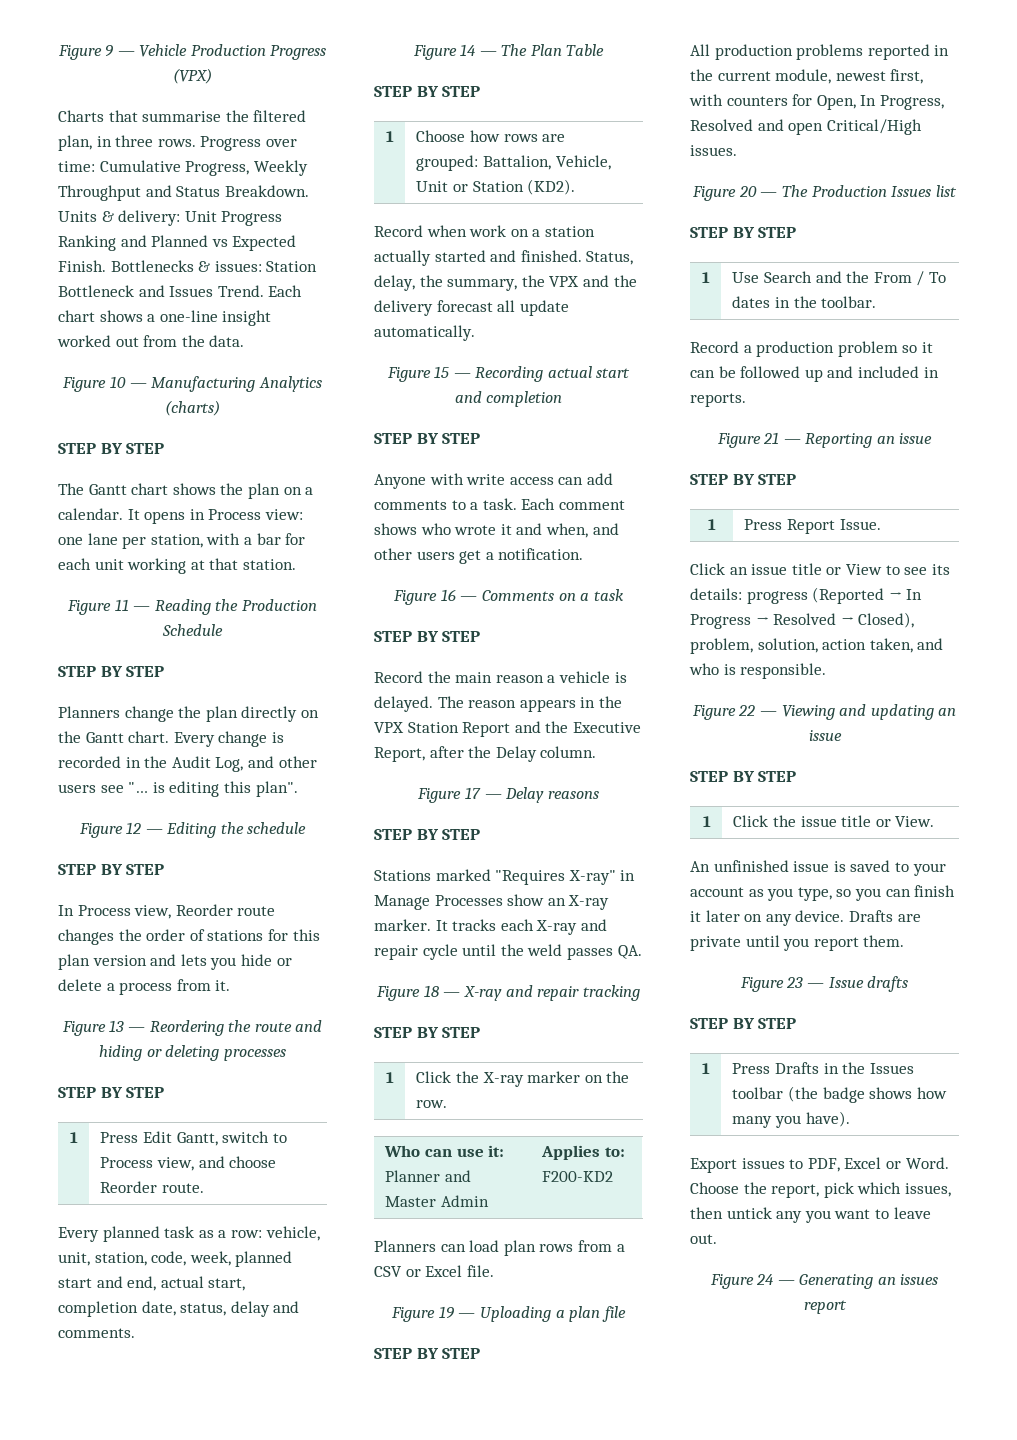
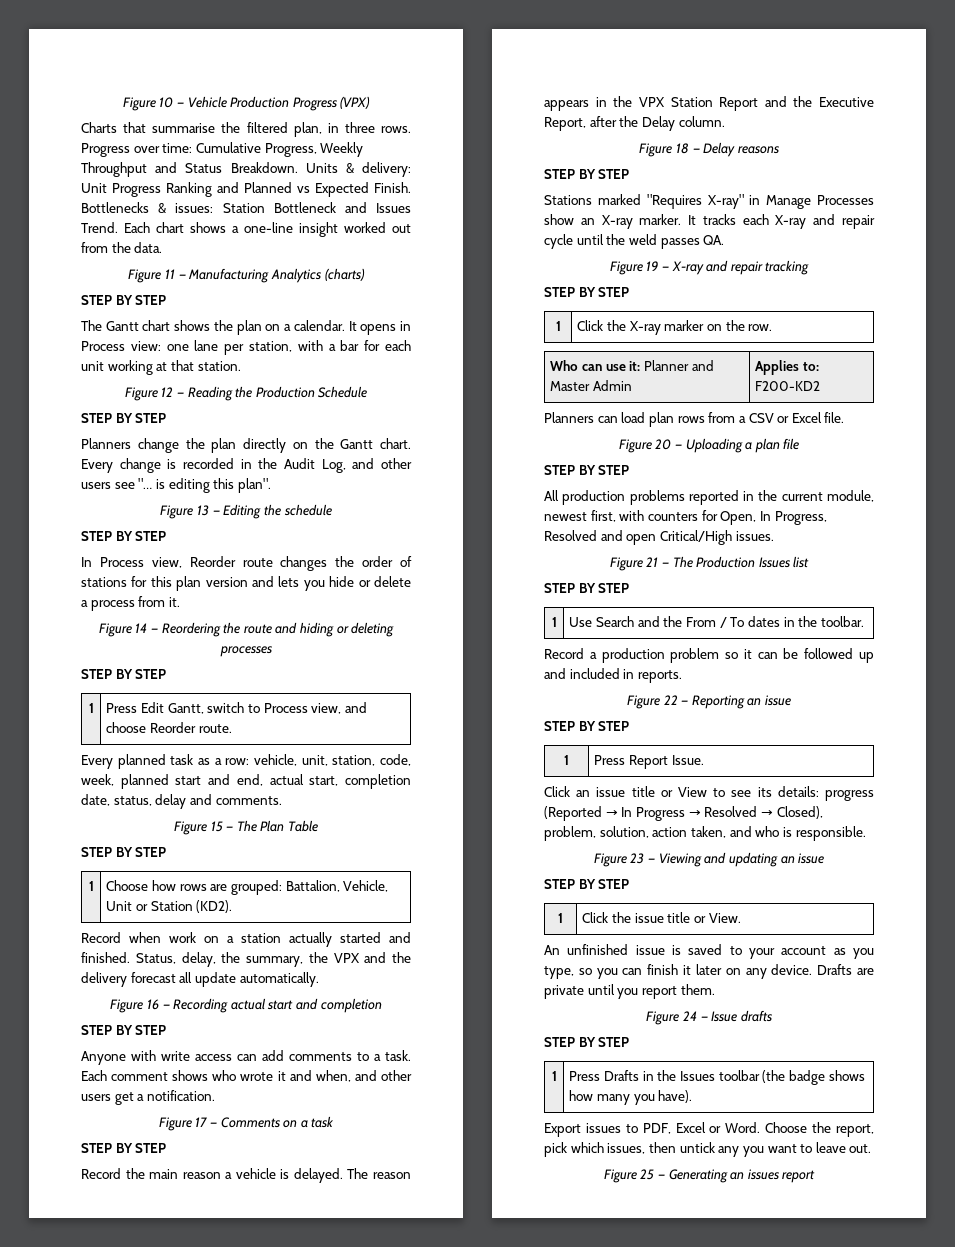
- Figure 9 — Vehicle Production Progress (VPX)
+ Figure 10 — Vehicle Production Progress (VPX)
- Figure 10 — Manufacturing Analytics (charts)
+ Figure 11 — Manufacturing Analytics (charts)
- Figure 11 — Reading the Production Schedule
+ Figure 12 — Reading the Production Schedule
- Figure 12 — Editing the schedule
+ Figure 13 — Editing the schedule
- Figure 13 — Reordering the route and hiding or deleting processes
+ Figure 14 — Reordering the route and hiding or deleting processes
- Figure 14 — The Plan Table
+ Figure 15 — The Plan Table
- Figure 15 — Recording actual start and completion
+ Figure 16 — Recording actual start and completion
- Figure 16 — Comments on a task
+ Figure 17 — Comments on a task
- Figure 17 — Delay reasons
+ Figure 18 — Delay reasons
- Figure 18 — X-ray and repair tracking
+ Figure 19 — X-ray and repair tracking
- Figure 19 — Uploading a plan file
+ Figure 20 — Uploading a plan file
- Figure 20 — The Production Issues list
+ Figure 21 — The Production Issues list
- Figure 21 — Reporting an issue
+ Figure 22 — Reporting an issue
- Figure 22 — Viewing and updating an issue
+ Figure 23 — Viewing and updating an issue
- Figure 23 — Issue drafts
+ Figure 24 — Issue drafts
- Figure 24 — Generating an issues report
+ Figure 25 — Generating an issues report

